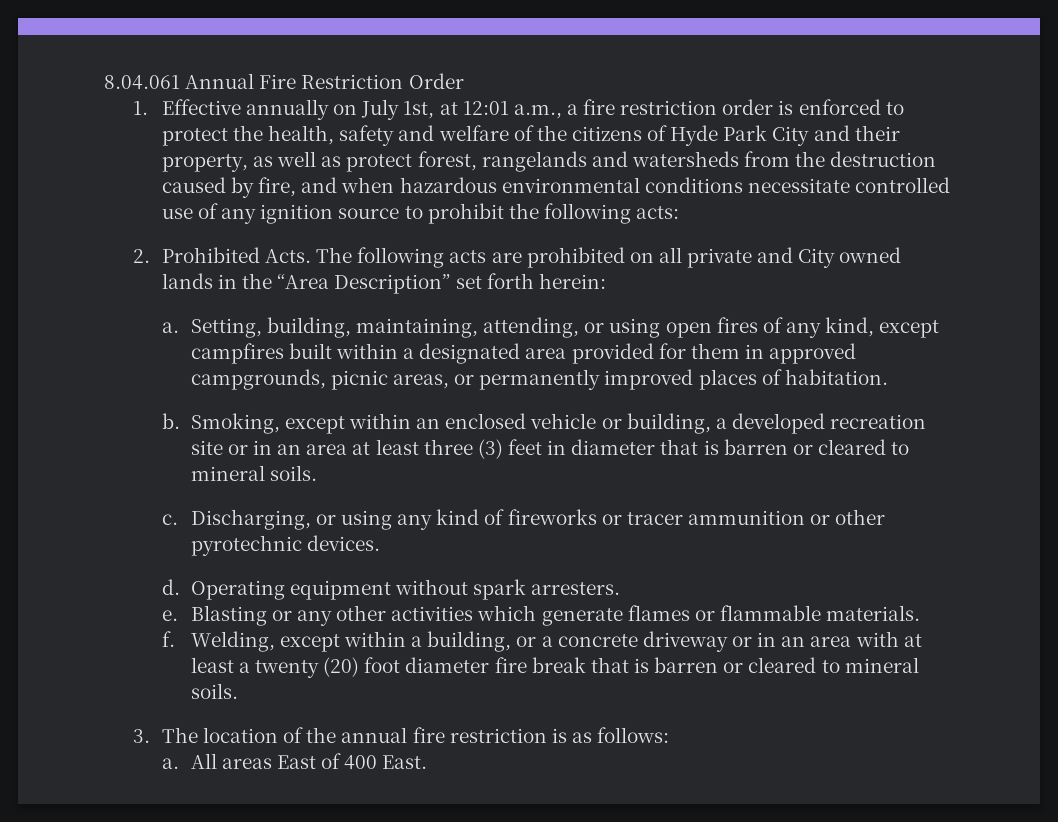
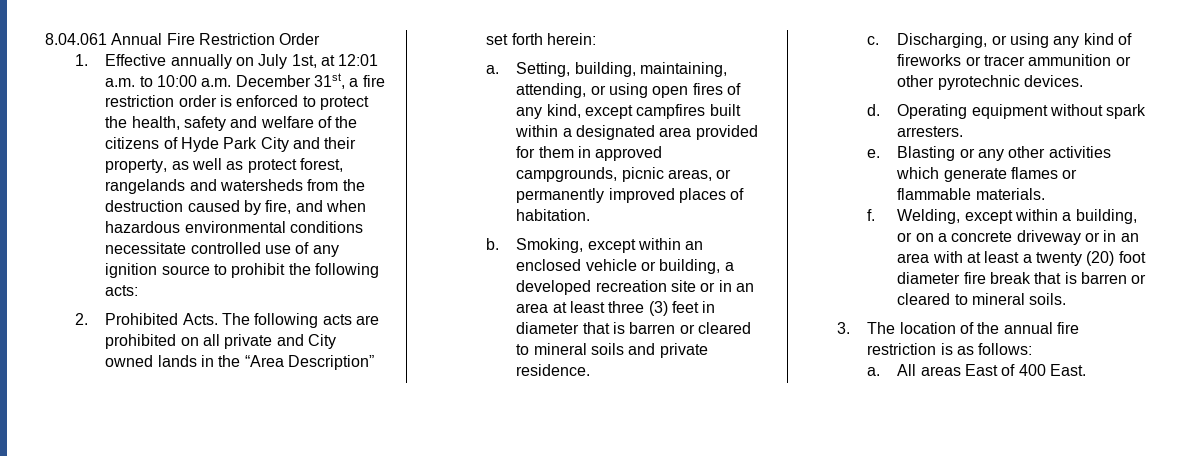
- 1. Effective annually on July 1st, at 12:01 a.m., a fire restriction order is enforced to protect the health, safety and welfare of the citizens of Hyde Park City and their property, as well as protect forest, rangelands and watersheds from the destruction caused by fire, and when hazardous environmental conditions necessitate controlled use of any ignition source to prohibit the following acts:
+ 1. Effective annually on July 1st, at 12:01 a.m. to 10:00 a.m. December 31st, a fire restriction order is enforced to protect the health, safety and welfare of the citizens of Hyde Park City and their property, as well as protect forest, rangelands and watersheds from the destruction caused by fire, and when hazardous environmental conditions necessitate controlled use of any ignition source to prohibit the following acts:
- Smoking, except within an enclosed vehicle or building, a developed recreation site or in an area at least three (3) feet in diameter that is barren or cleared to mineral soils.
+ Smoking, except within an enclosed vehicle or building, a developed recreation site or in an area at least three (3) feet in diameter that is barren or cleared to mineral soils and private residence.
- Welding, except within a building, or a concrete driveway or in an area with at least a twenty (20) foot diameter fire break that is barren or cleared to mineral soils.
+ Welding, except within a building, or on a concrete driveway or in an area with at least a twenty (20) foot diameter fire break that is barren or cleared to mineral soils.

